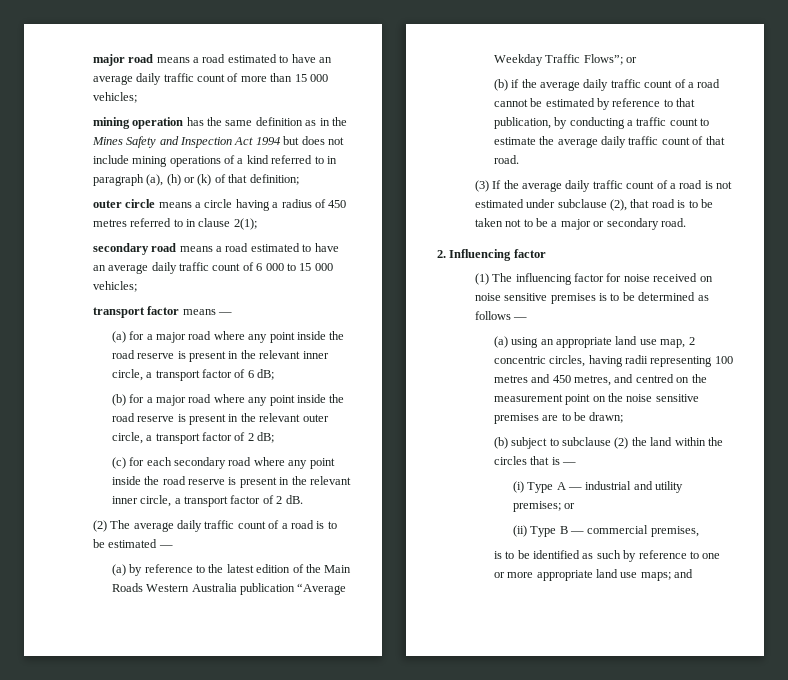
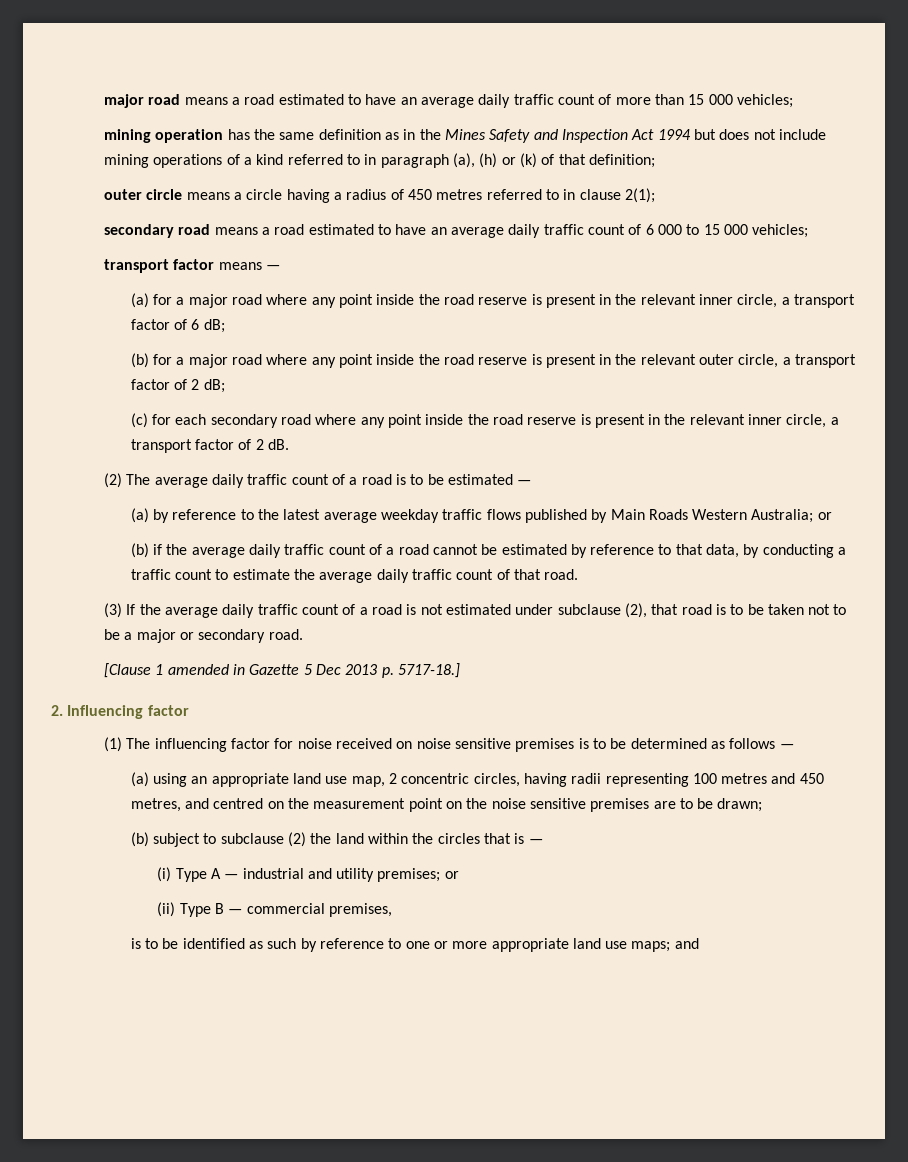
- (a) by reference to the latest edition of the Main Roads Western Australia publication “Average Weekday Traffic Flows”; or
+ (a) by reference to the latest average weekday traffic flows published by Main Roads Western Australia; or
- (b) if the average daily traffic count of a road cannot be estimated by reference to that publication, by conducting a traffic count to estimate the average daily traffic count of that road.
+ (b) if the average daily traffic count of a road cannot be estimated by reference to that data, by conducting a traffic count to estimate the average daily traffic count of that road.
+ [Clause 1 amended in Gazette 5 Dec 2013 p. 5717-18.]

